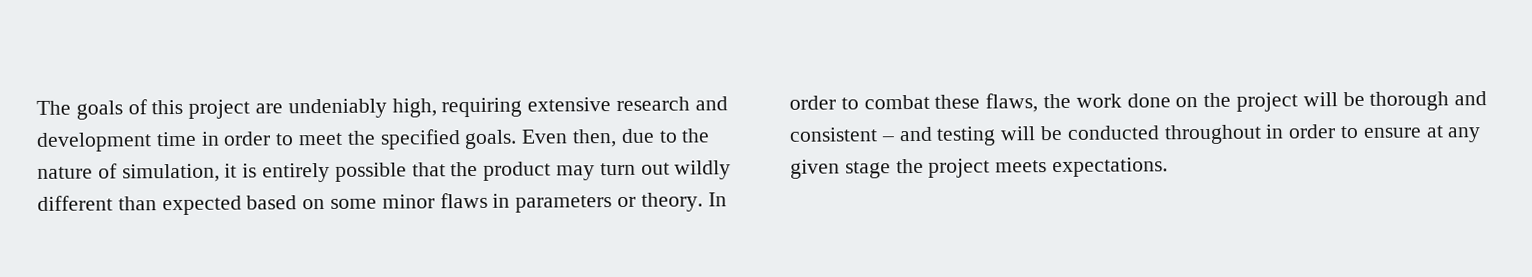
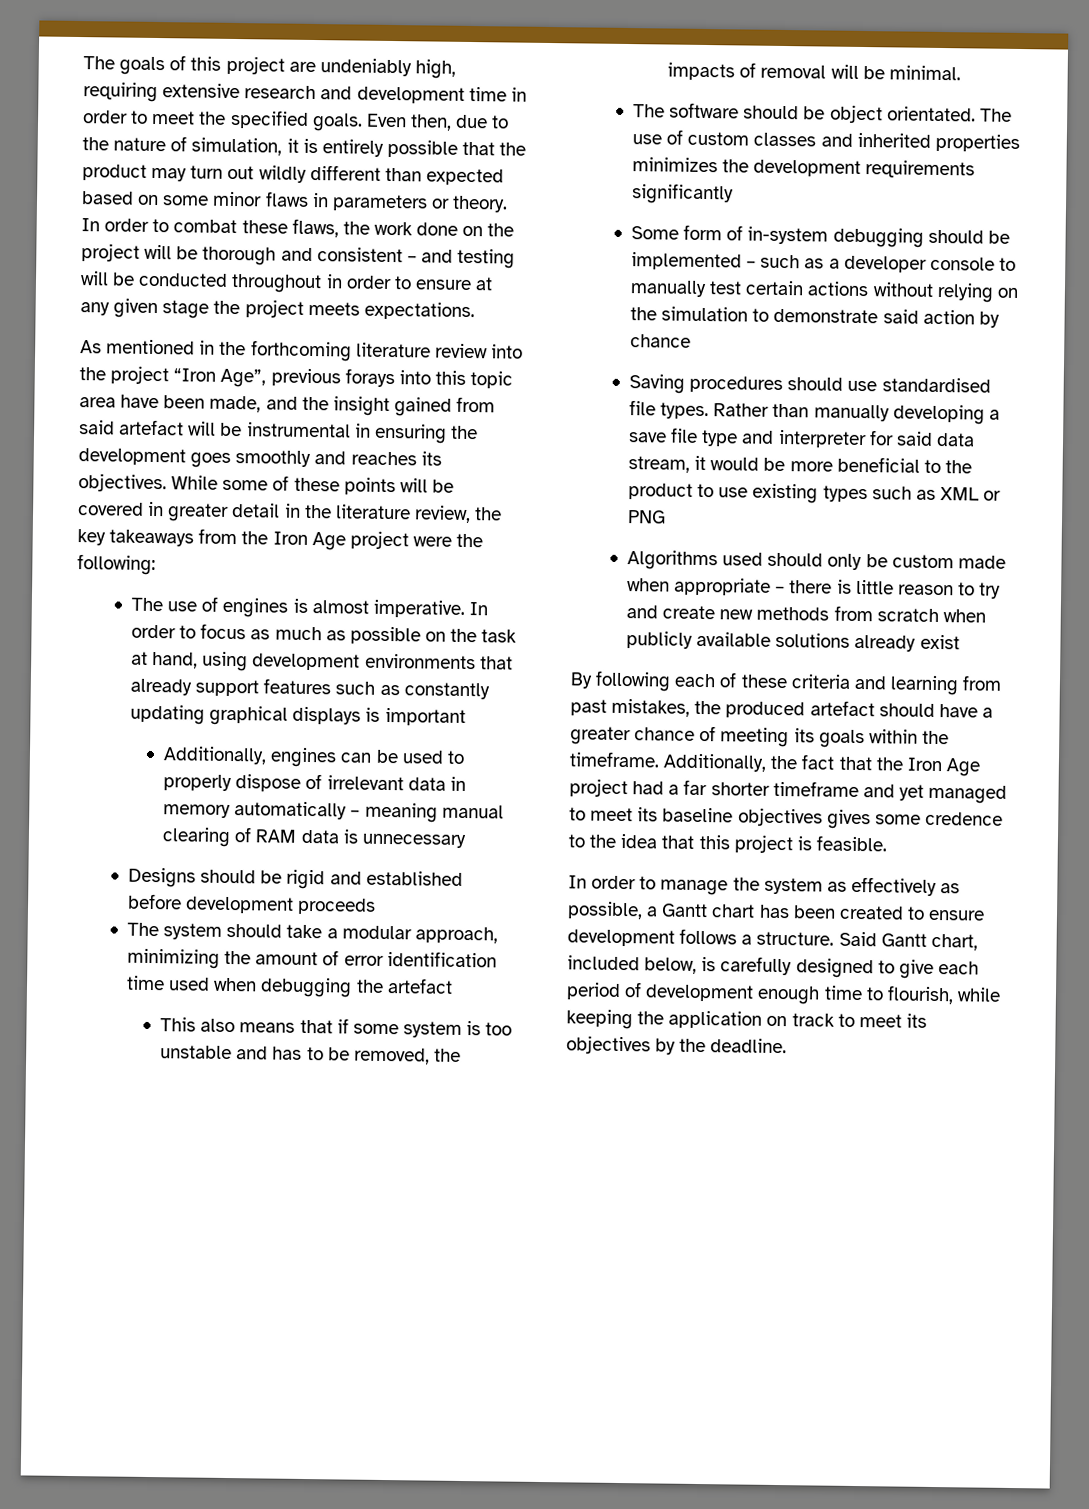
+ As mentioned in the forthcoming literature review into the project “Iron Age”, previous forays into this topic area have been made, and the insight gained from said artefact will be instrumental in ensuring the development goes smoothly and reaches its objectives. While some of these points will be covered in greater detail in the literature review, the key takeaways from the Iron Age project were the following:
+ The use of engines is almost imperative. In order to focus as much as possible on the task at hand, using development environments that already support features such as constantly updating graphical displays is important
+ Additionally, engines can be used to properly dispose of irrelevant data in memory automatically – meaning manual clearing of RAM data is unnecessary
+ Designs should be rigid and established before development proceeds
+ The system should take a modular approach, minimizing the amount of error identification time used when debugging the artefact
+ This also means that if some system is too unstable and has to be removed, the impacts of removal will be minimal.
+ The software should be object orientated. The use of custom classes and inherited properties minimizes the development requirements significantly
+ Some form of in-system debugging should be implemented – such as a developer console to manually test certain actions without relying on the simulation to demonstrate said action by chance
+ Saving procedures should use standardised file types. Rather than manually developing a save file type and interpreter for said data stream, it would be more beneficial to the product to use existing types such as XML or PNG
+ Algorithms used should only be custom made when appropriate – there is little reason to try and create new methods from scratch when publicly available solutions already exist
+ By following each of these criteria and learning from past mistakes, the produced artefact should have a greater chance of meeting its goals within the timeframe. Additionally, the fact that the Iron Age project had a far shorter timeframe and yet managed to meet its baseline objectives gives some credence to the idea that this project is feasible.
+ In order to manage the system as effectively as possible, a Gantt chart has been created to ensure development follows a structure. Said Gantt chart, included below, is carefully designed to give each period of development enough time to flourish, while keeping the application on track to meet its objectives by the deadline.

